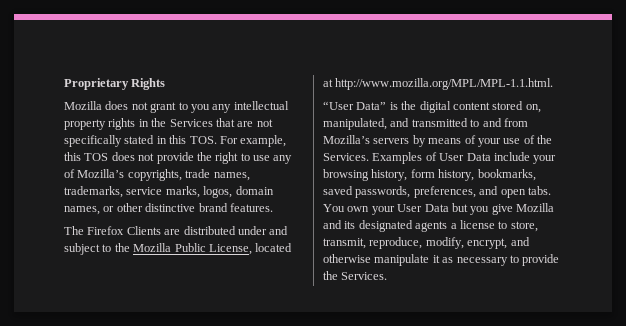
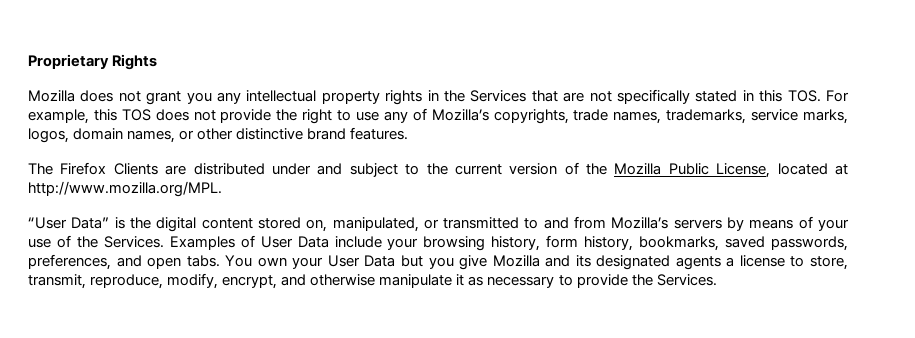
- Mozilla does not grant to you any intellectual property rights in the Services that are not specifically stated in this TOS. For example, this TOS does not provide the right to use any of Mozilla’s copyrights, trade names, trademarks, service marks, logos, domain names, or other distinctive brand features.
+ Mozilla does not grant you any intellectual property rights in the Services that are not specifically stated in this TOS. For example, this TOS does not provide the right to use any of Mozilla’s copyrights, trade names, trademarks, service marks, logos, domain names, or other distinctive brand features.
- The Firefox Clients are distributed under and subject to the Mozilla Public License, located at http://www.mozilla.org/MPL/MPL-1.1.html.
+ The Firefox Clients are distributed under and subject to the current version of the Mozilla Public License, located at http://www.mozilla.org/MPL.
- “User Data” is the digital content stored on, manipulated, and transmitted to and from Mozilla’s servers by means of your use of the Services.
+ “User Data” is the digital content stored on, manipulated, or transmitted to and from Mozilla’s servers by means of your use of the Services.

